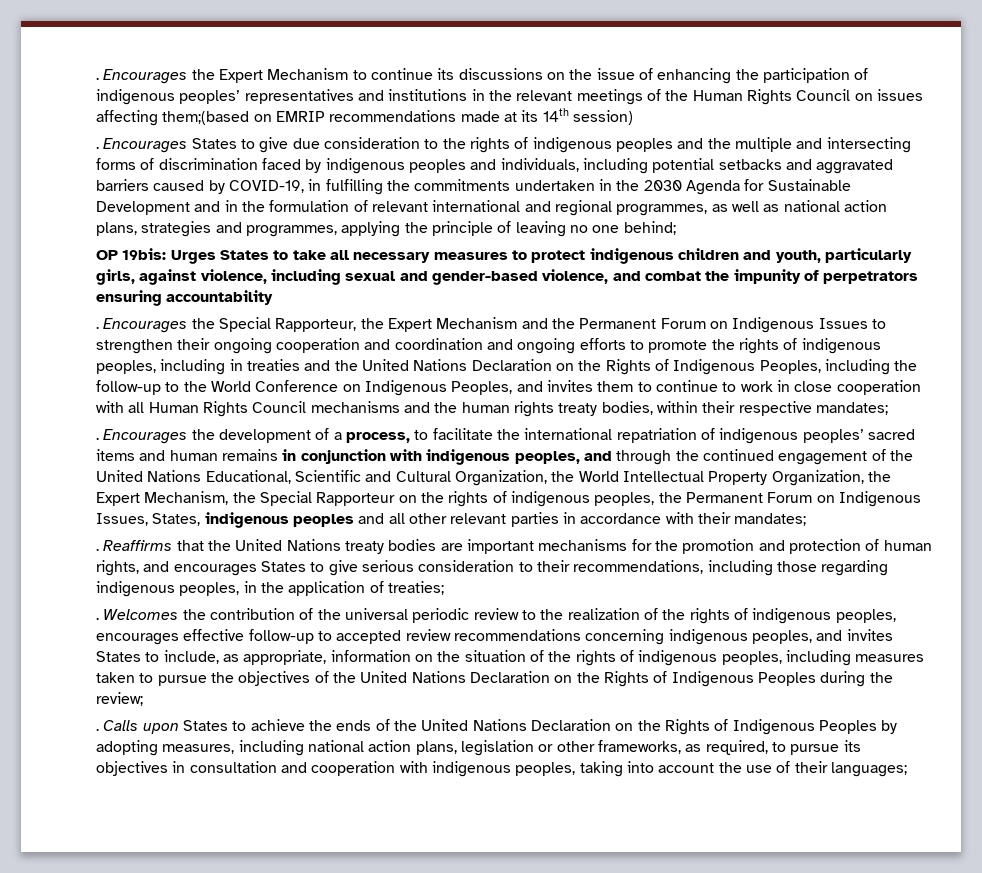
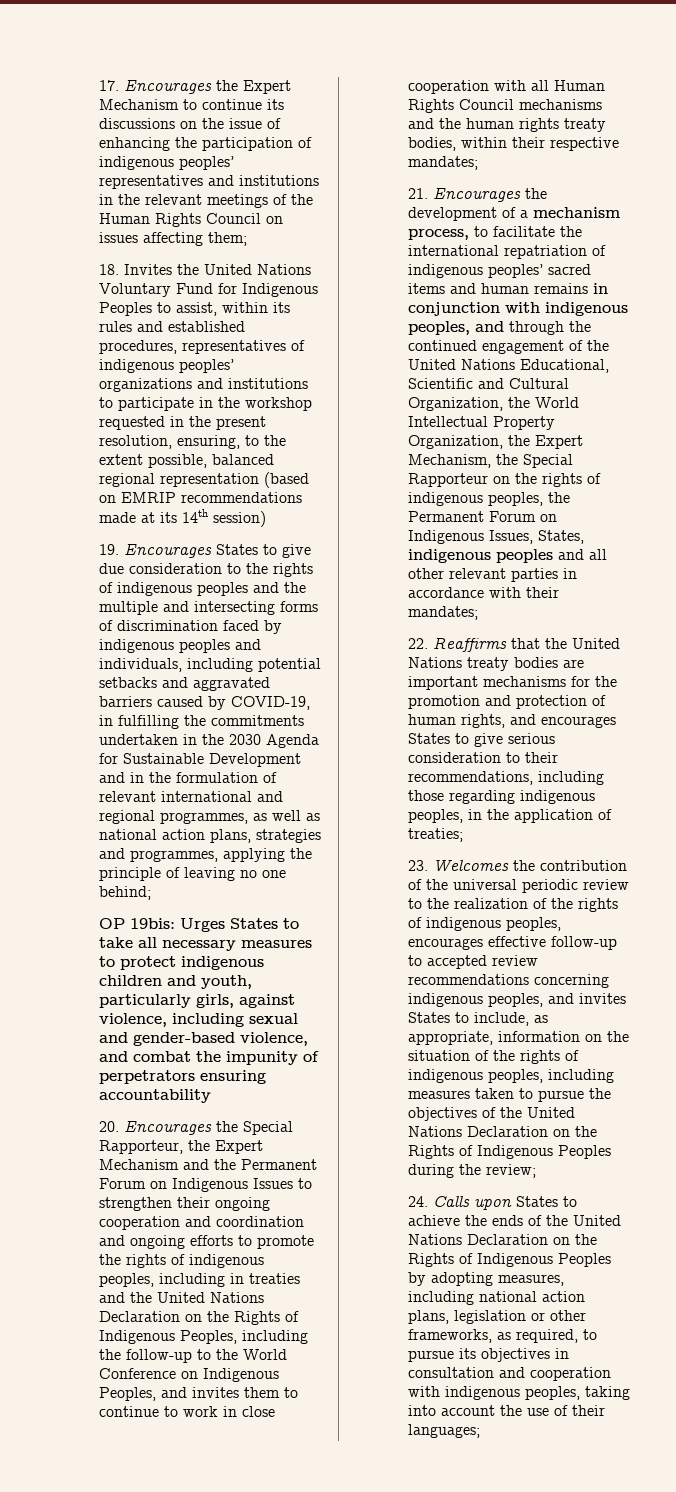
- . Encourages the Expert Mechanism to continue its discussions on the issue of enhancing the participation of indigenous peoples’ representatives and institutions in the relevant meetings of the Human Rights Council on issues affecting them;(based on EMRIP recommendations made at its 14th session)
+ 17. Encourages the Expert Mechanism to continue its discussions on the issue of enhancing the participation of indigenous peoples’ representatives and institutions in the relevant meetings of the Human Rights Council on issues affecting them;
+ 18. Invites the United Nations Voluntary Fund for Indigenous Peoples to assist, within its rules and established procedures, representatives of indigenous peoples’ organizations and institutions to participate in the workshop requested in the present resolution, ensuring, to the extent possible, balanced regional representation (based on EMRIP recommendations made at its 14th session)
- . Encourages States to give due consideration to the rights of indigenous peoples and the multiple and intersecting forms of discrimination faced by indigenous peoples and individuals, including potential setbacks and aggravated barriers caused by COVID-19, in fulfilling the commitments undertaken in the 2030 Agenda for Sustainable Development and in the formulation of relevant international and regional programmes, as well as national action plans, strategies and programmes, applying the principle of leaving no one behind;
+ 19. Encourages States to give due consideration to the rights of indigenous peoples and the multiple and intersecting forms of discrimination faced by indigenous peoples and individuals, including potential setbacks and aggravated barriers caused by COVID-19, in fulfilling the commitments undertaken in the 2030 Agenda for Sustainable Development and in the formulation of relevant international and regional programmes, as well as national action plans, strategies and programmes, applying the principle of leaving no one behind;
- . Encourages the Special Rapporteur, the Expert Mechanism and the Permanent Forum on Indigenous Issues to strengthen their ongoing cooperation and coordination and ongoing efforts to promote the rights of indigenous peoples, including in treaties and the United Nations Declaration on the Rights of Indigenous Peoples, including the follow-up to the World Conference on Indigenous Peoples, and invites them to continue to work in close cooperation with all Human Rights Council mechanisms and the human rights treaty bodies, within their respective mandates;
+ 20. Encourages the Special Rapporteur, the Expert Mechanism and the Permanent Forum on Indigenous Issues to strengthen their ongoing cooperation and coordination and ongoing efforts to promote the rights of indigenous peoples, including in treaties and the United Nations Declaration on the Rights of Indigenous Peoples, including the follow-up to the World Conference on Indigenous Peoples, and invites them to continue to work in close cooperation with all Human Rights Council mechanisms and the human rights treaty bodies, within their respective mandates;
- . Encourages the development of a process, to facilitate the international repatriation of indigenous peoples’ sacred items and human remains in conjunction with indigenous peoples, and through the continued engagement of the United Nations Educational, Scientific and Cultural Organization, the World Intellectual Property Organization, the Expert Mechanism, the Special Rapporteur on the rights of indigenous peoples, the Permanent Forum on Indigenous Issues, States, indigenous peoples and all other relevant parties in accordance with their mandates;
+ 21. Encourages the development of a mechanism process, to facilitate the international repatriation of indigenous peoples’ sacred items and human remains in conjunction with indigenous peoples, and through the continued engagement of the United Nations Educational, Scientific and Cultural Organization, the World Intellectual Property Organization, the Expert Mechanism, the Special Rapporteur on the rights of indigenous peoples, the Permanent Forum on Indigenous Issues, States, indigenous peoples and all other relevant parties in accordance with their mandates;
- . Reaffirms that the United Nations treaty bodies are important mechanisms for the promotion and protection of human rights, and encourages States to give serious consideration to their recommendations, including those regarding indigenous peoples, in the application of treaties;
+ 22. Reaffirms that the United Nations treaty bodies are important mechanisms for the promotion and protection of human rights, and encourages States to give serious consideration to their recommendations, including those regarding indigenous peoples, in the application of treaties;
- . Welcomes the contribution of the universal periodic review to the realization of the rights of indigenous peoples, encourages effective follow-up to accepted review recommendations concerning indigenous peoples, and invites States to include, as appropriate, information on the situation of the rights of indigenous peoples, including measures taken to pursue the objectives of the United Nations Declaration on the Rights of Indigenous Peoples during the review;
+ 23. Welcomes the contribution of the universal periodic review to the realization of the rights of indigenous peoples, encourages effective follow-up to accepted review recommendations concerning indigenous peoples, and invites States to include, as appropriate, information on the situation of the rights of indigenous peoples, including measures taken to pursue the objectives of the United Nations Declaration on the Rights of Indigenous Peoples during the review;
- . Calls upon States to achieve the ends of the United Nations Declaration on the Rights of Indigenous Peoples by adopting measures, including national action plans, legislation or other frameworks, as required, to pursue its objectives in consultation and cooperation with indigenous peoples, taking into account the use of their languages;
+ 24. Calls upon States to achieve the ends of the United Nations Declaration on the Rights of Indigenous Peoples by adopting measures, including national action plans, legislation or other frameworks, as required, to pursue its objectives in consultation and cooperation with indigenous peoples, taking into account the use of their languages;

